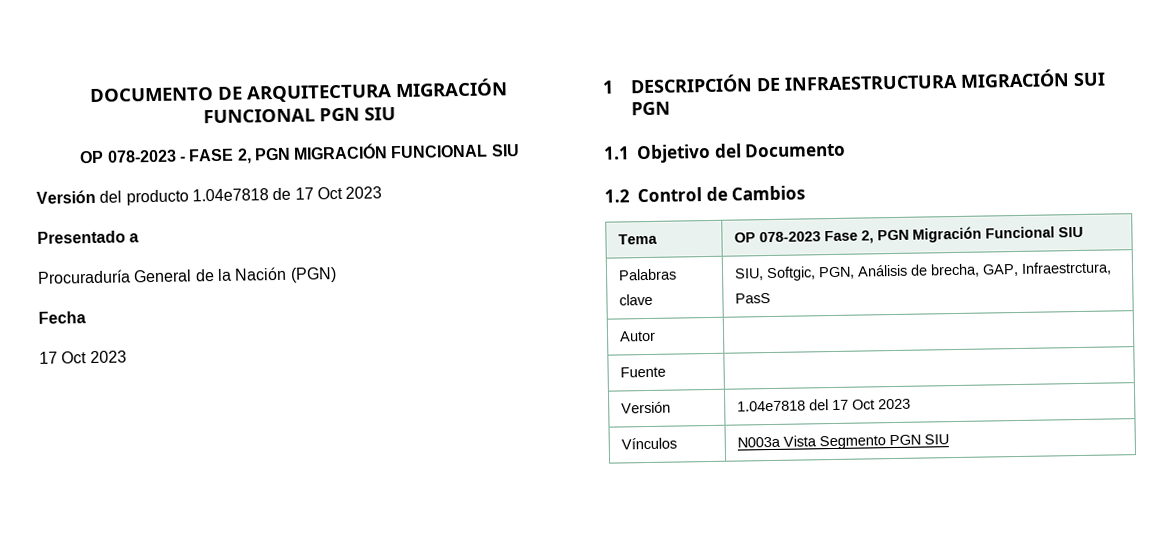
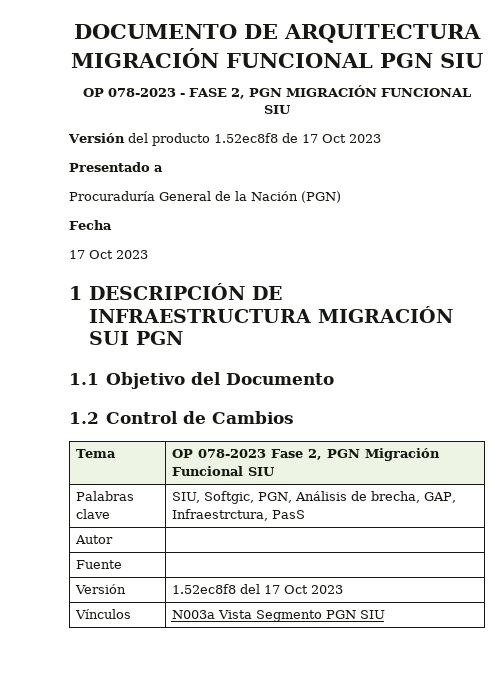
- Versión del producto 1.04e7818 de 17 Oct 2023
+ Versión del producto 1.52ec8f8 de 17 Oct 2023
- Versión | 1.04e7818 del 17 Oct 2023
+ Versión | 1.52ec8f8 del 17 Oct 2023

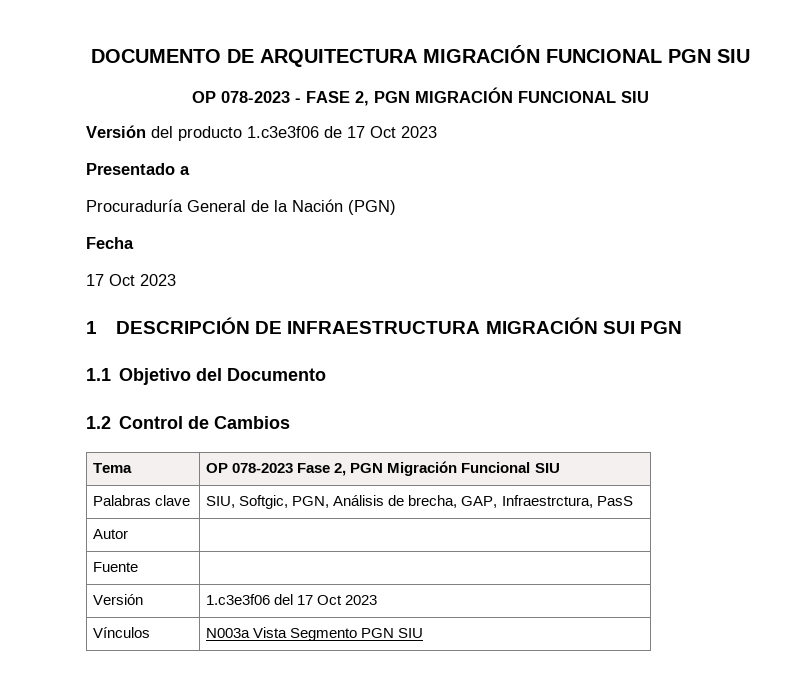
- Versión del producto 1.52ec8f8 de 17 Oct 2023
+ Versión del producto 1.c3e3f06 de 17 Oct 2023
- Versión | 1.52ec8f8 del 17 Oct 2023
+ Versión | 1.c3e3f06 del 17 Oct 2023

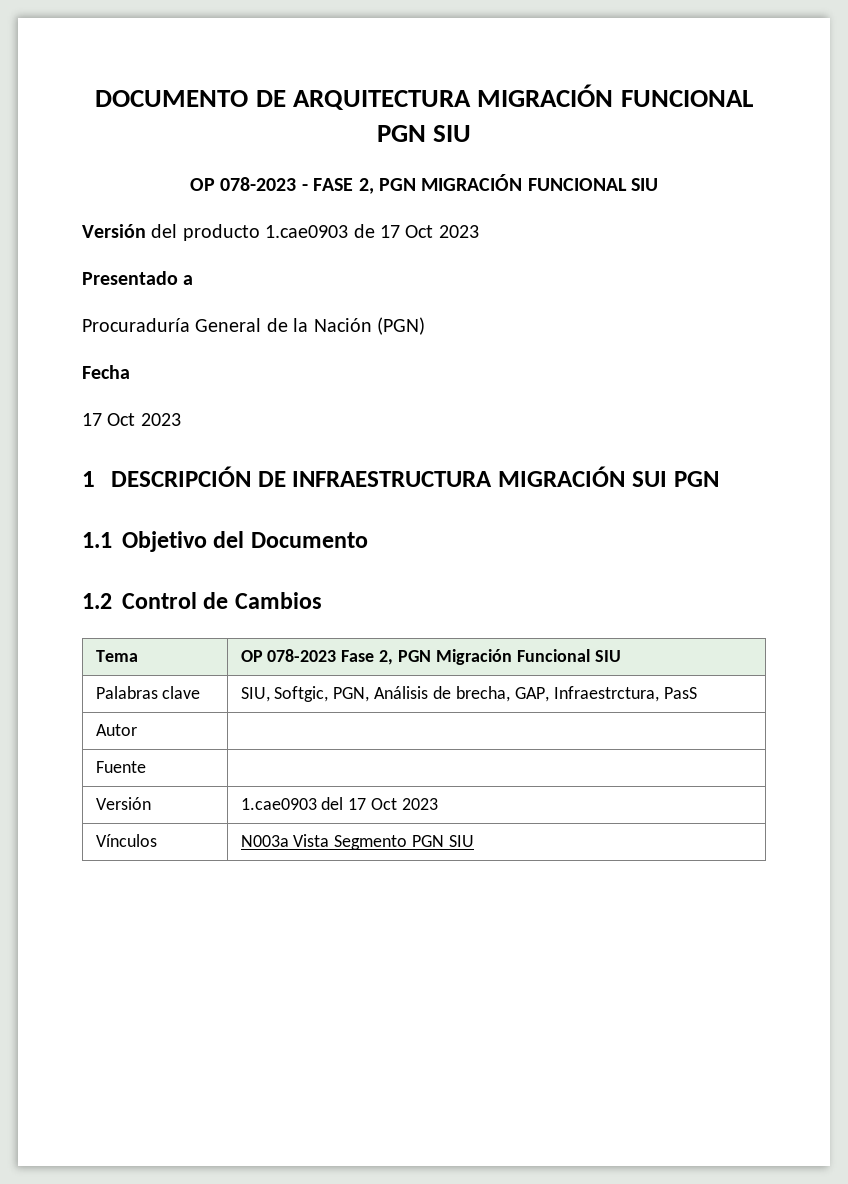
- Versión del producto 1.c3e3f06 de 17 Oct 2023
+ Versión del producto 1.cae0903 de 17 Oct 2023
- Versión | 1.c3e3f06 del 17 Oct 2023
+ Versión | 1.cae0903 del 17 Oct 2023

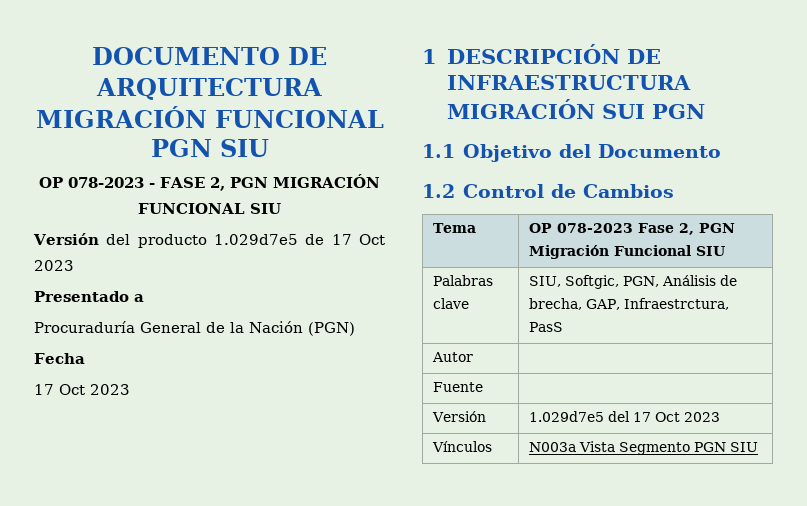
- Versión del producto 1.cae0903 de 17 Oct 2023
+ Versión del producto 1.029d7e5 de 17 Oct 2023
- Versión | 1.cae0903 del 17 Oct 2023
+ Versión | 1.029d7e5 del 17 Oct 2023

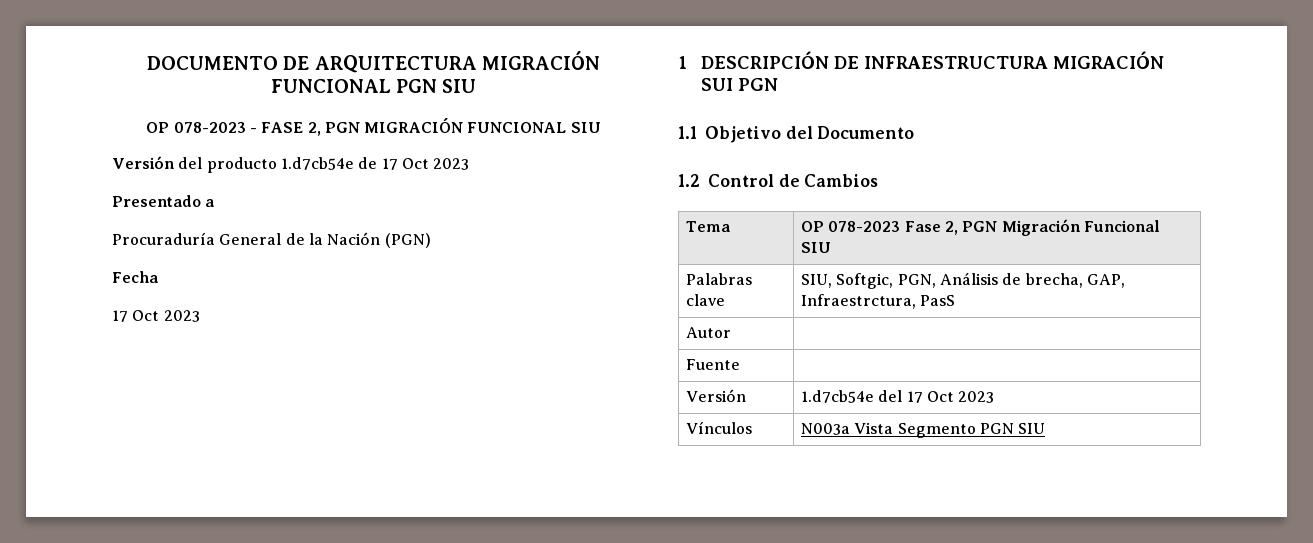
- Versión del producto 1.029d7e5 de 17 Oct 2023
+ Versión del producto 1.d7cb54e de 17 Oct 2023
- Versión | 1.029d7e5 del 17 Oct 2023
+ Versión | 1.d7cb54e del 17 Oct 2023

